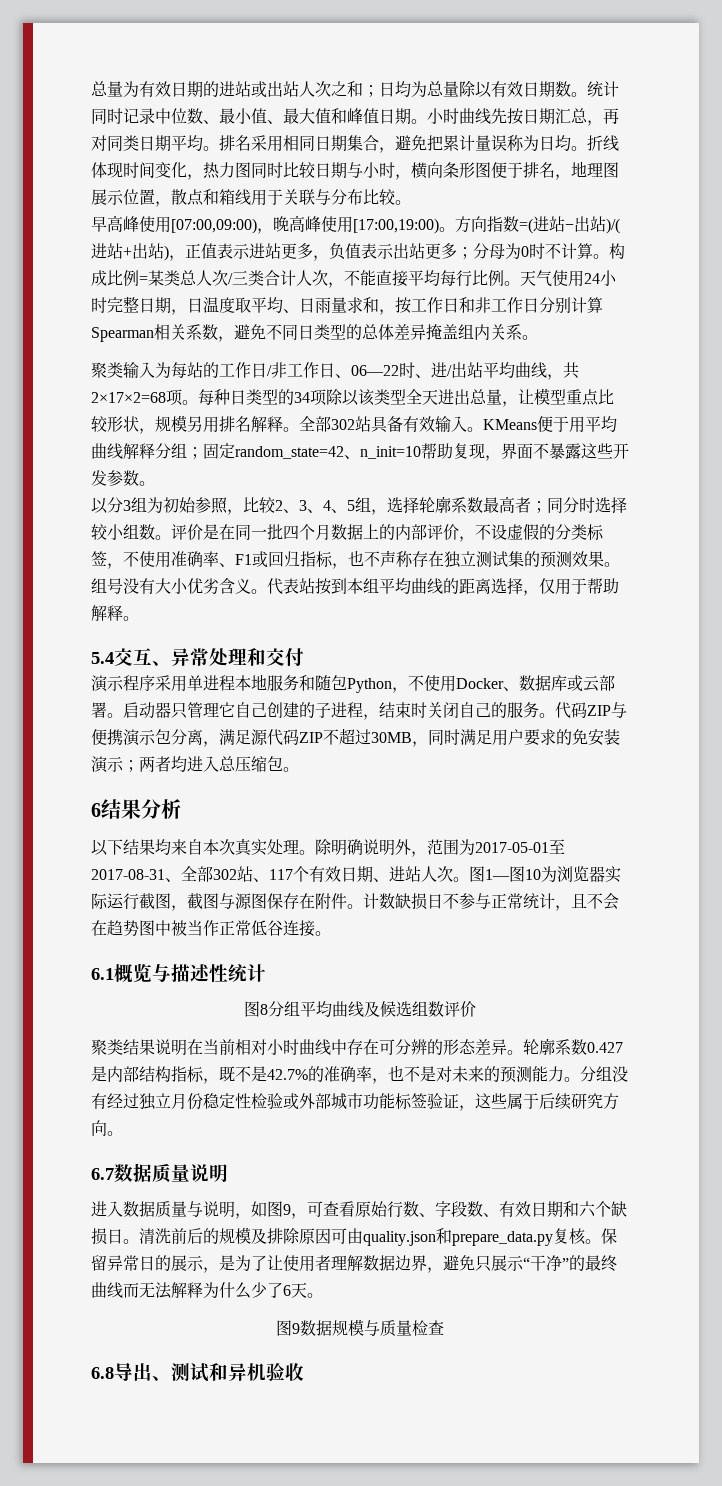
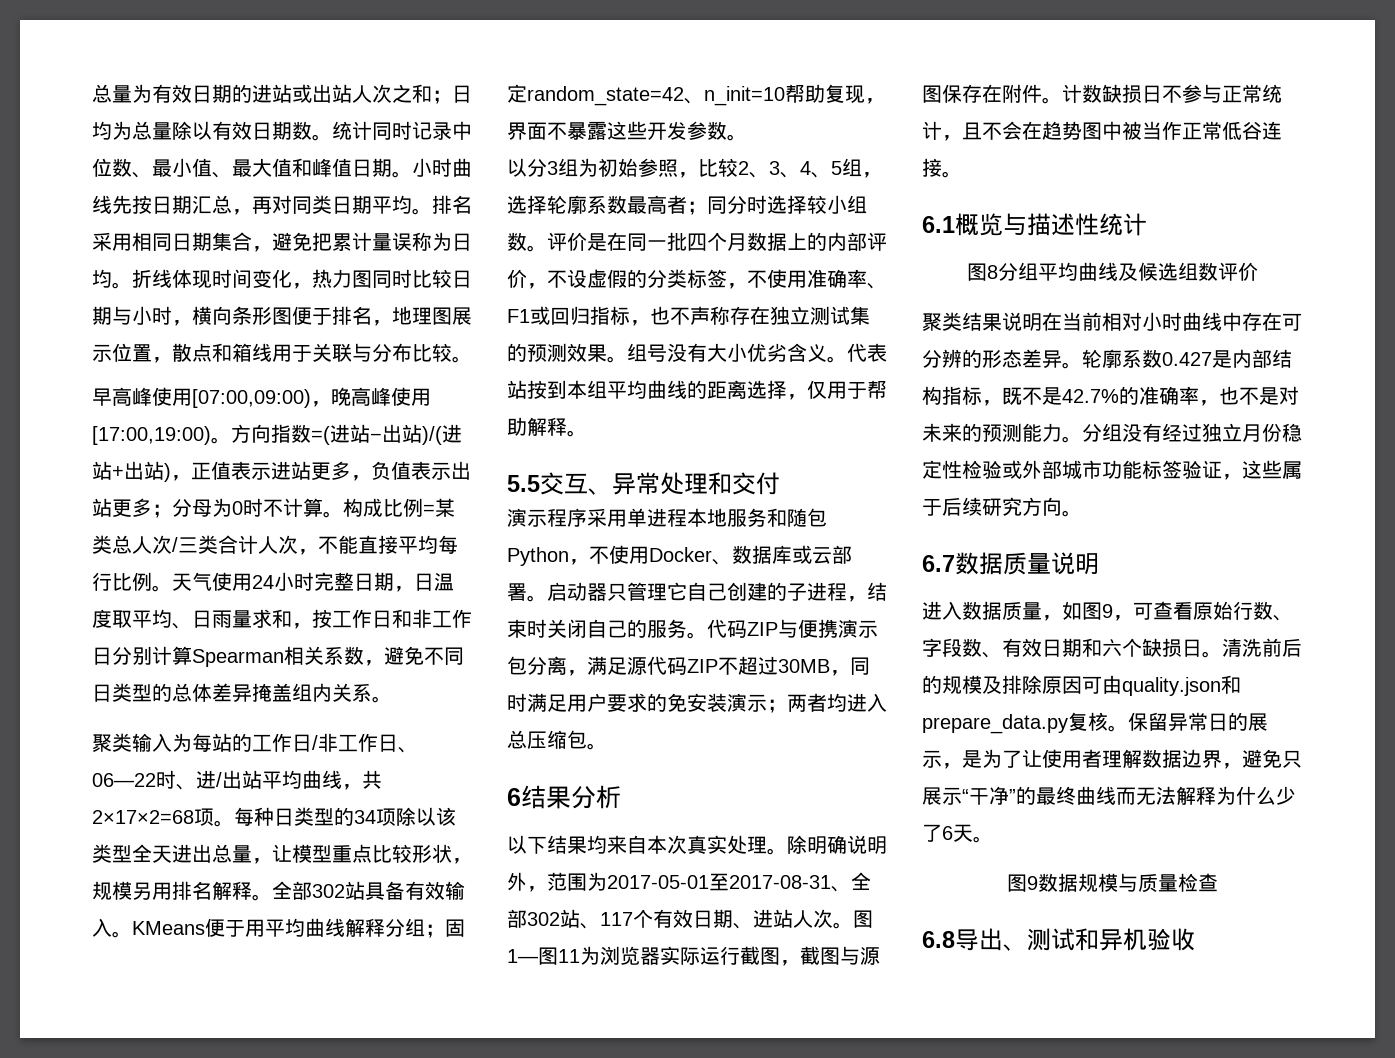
- 5.4交互、异常处理和交付
+ 5.5交互、异常处理和交付
- 图1—图10为浏览器实际运行截图，截图与源图保存在附件。
+ 图1—图11为浏览器实际运行截图，截图与源图保存在附件。
- 进入数据质量与说明，如图9，可查看原始行数、字段数、有效日期和六个缺损日。
+ 进入数据质量，如图9，可查看原始行数、字段数、有效日期和六个缺损日。

